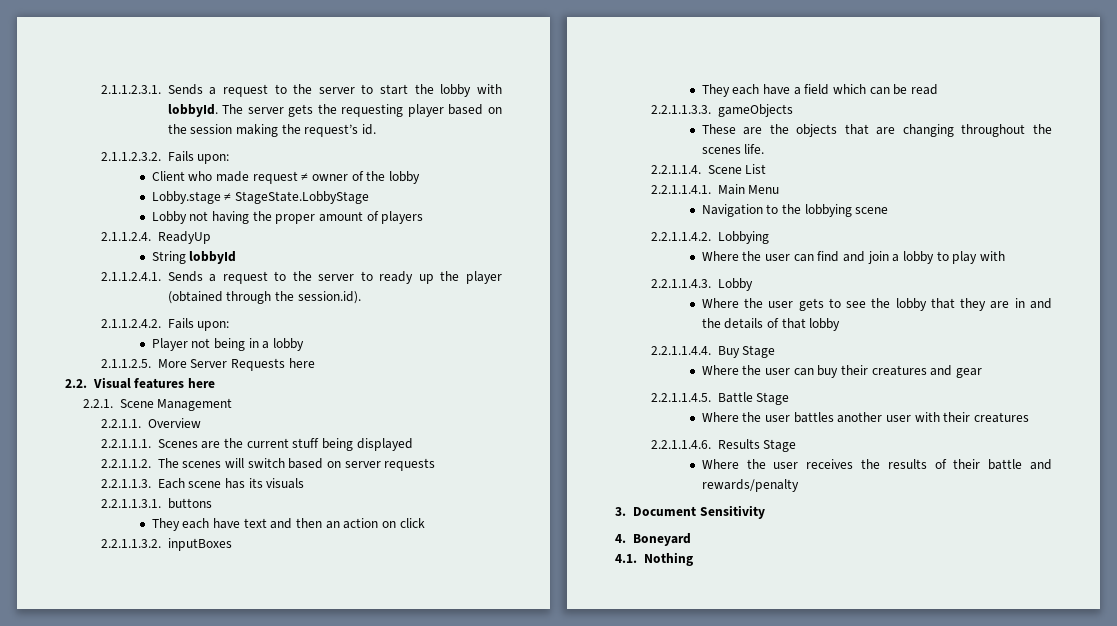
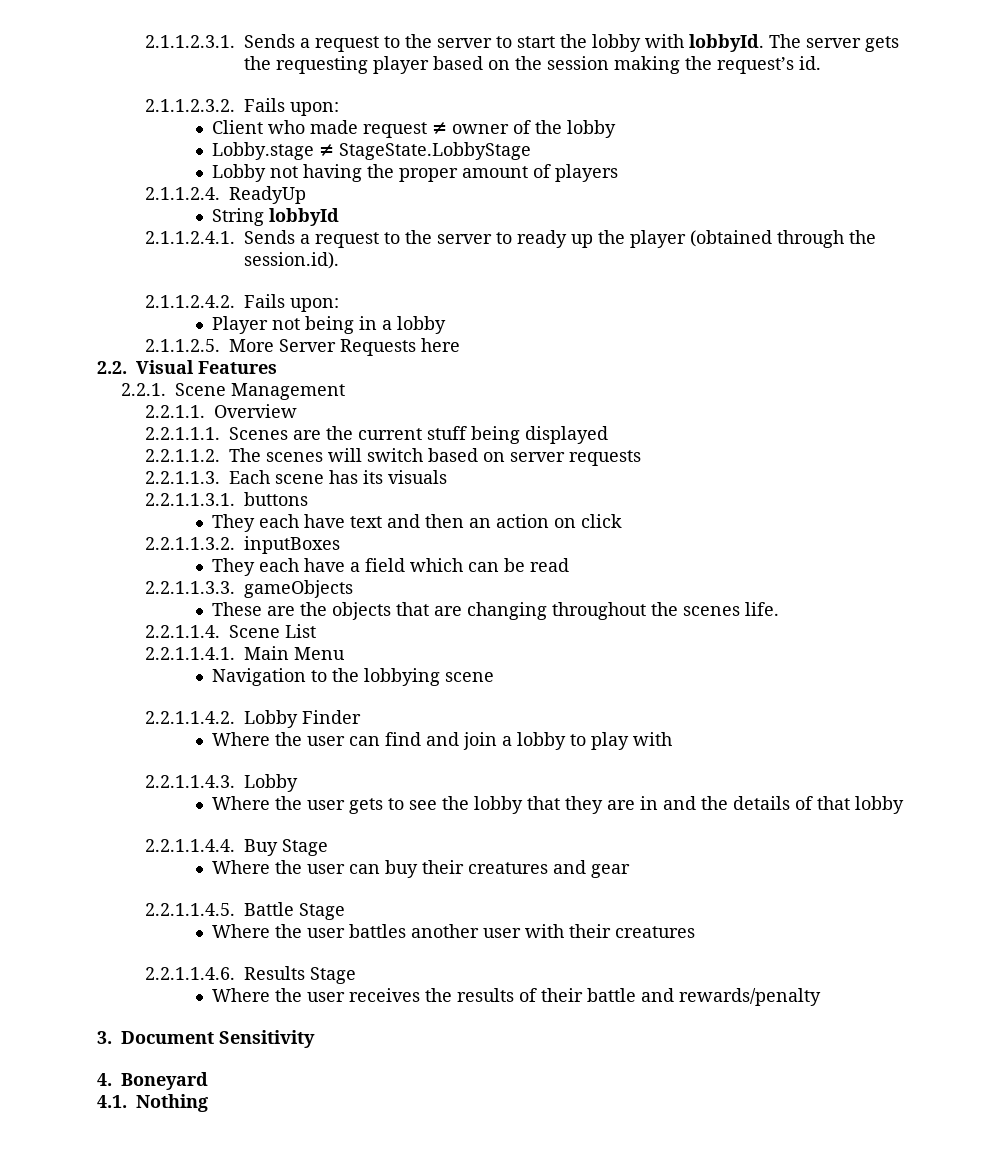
- 2.2. Visual features here
+ 2.2. Visual Features
- 2.2.1.1.4.2. Lobbying
+ 2.2.1.1.4.2. Lobby Finder

